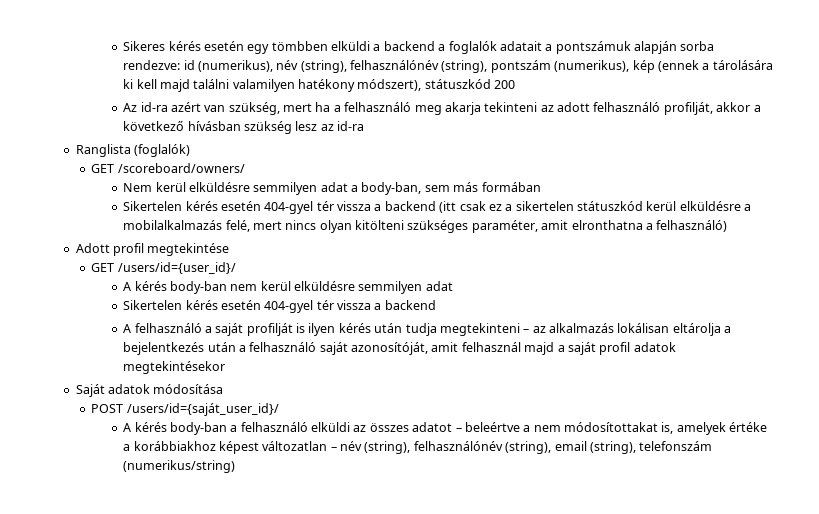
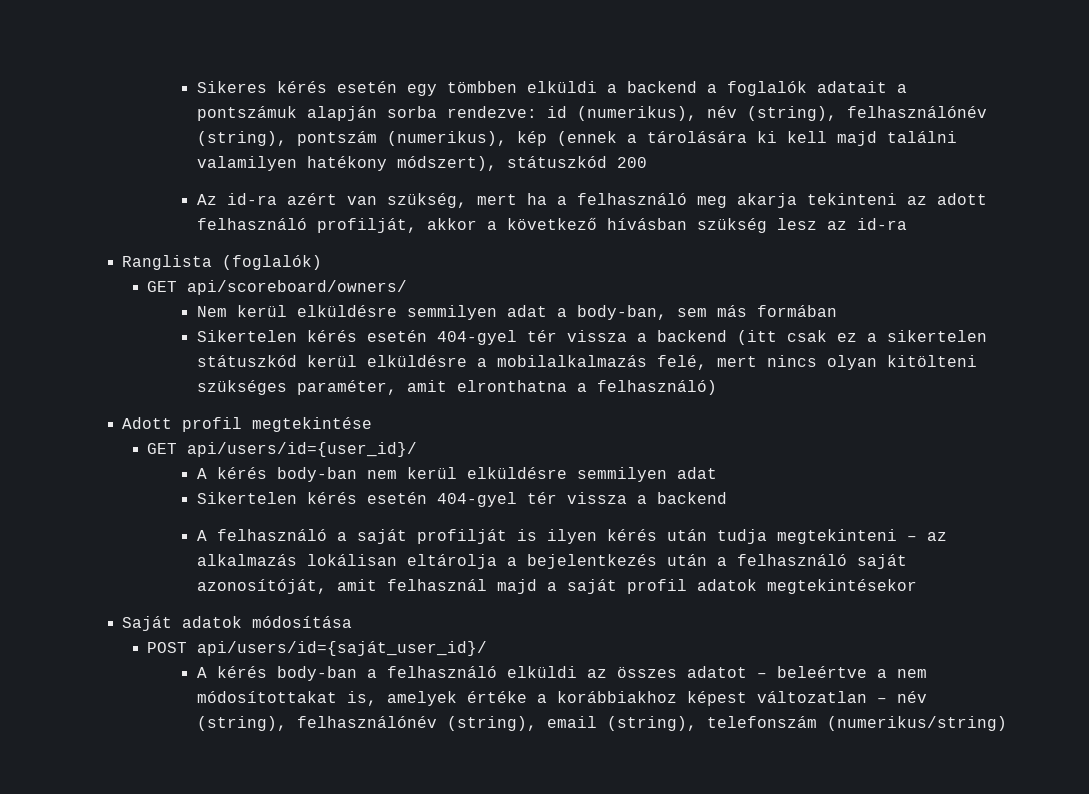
- GET /scoreboard/owners/
+ GET api/scoreboard/owners/
- GET /users/id={user_id}/
+ GET api/users/id={user_id}/
- POST /users/id={saját_user_id}/
+ POST api/users/id={saját_user_id}/

